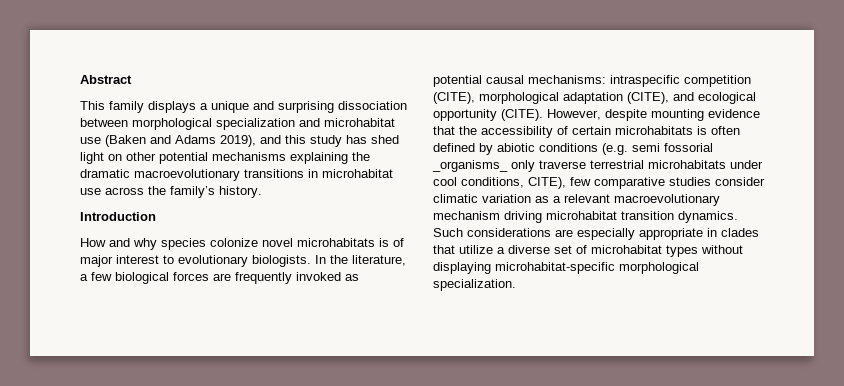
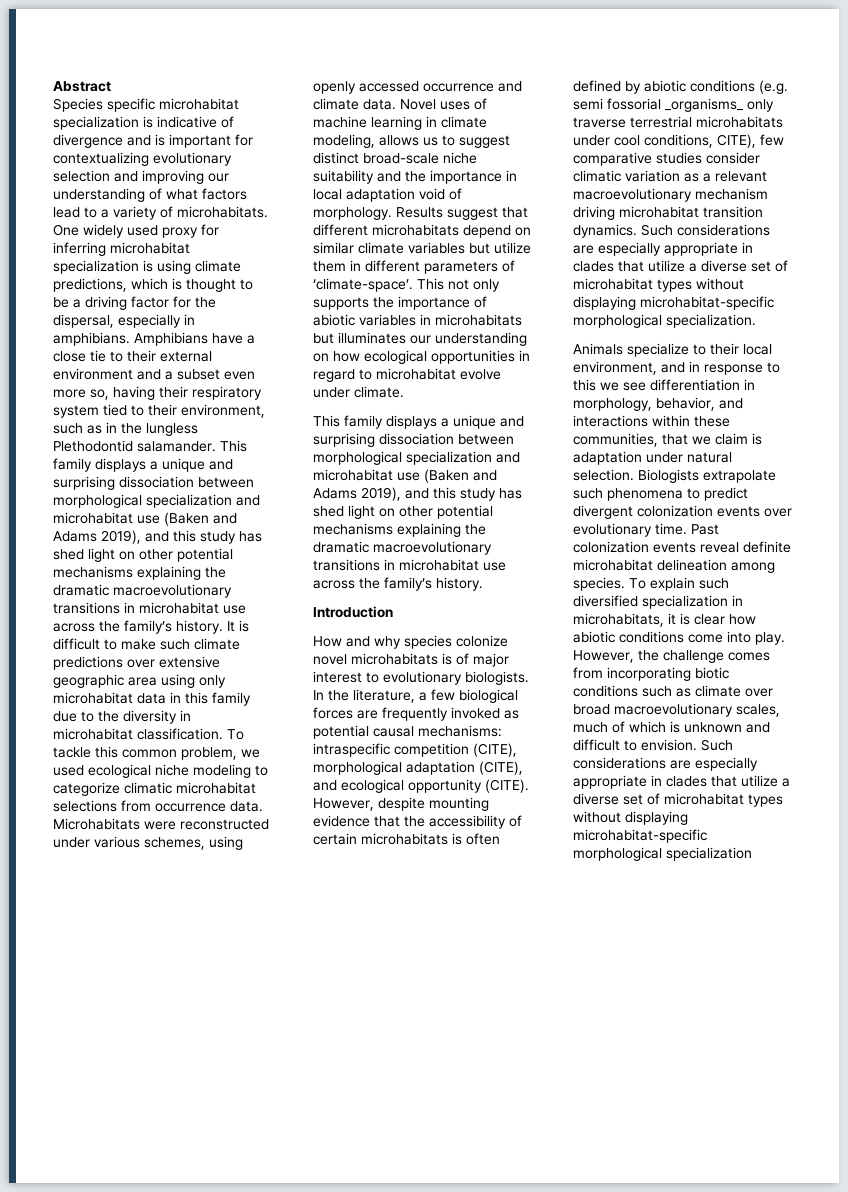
+ Species specific microhabitat specialization is indicative of divergence and is important for contextualizing evolutionary selection and improving our understanding of what factors lead to a variety of microhabitats. One widely used proxy for inferring microhabitat specialization is using climate predictions, which is thought to be a driving factor for the dispersal, especially in amphibians. Amphibians have a close tie to their external environment and a subset even more so, having their respiratory system tied to their environment, such as in the lungless Plethodontid salamander. This family displays a unique and surprising dissociation between morphological specialization and microhabitat use (Baken and Adams 2019), and this study has shed light on other potential mechanisms explaining the dramatic macroevolutionary transitions in microhabitat use across the family’s history. It is difficult to make such climate predictions over extensive geographic area using only microhabitat data in this family due to the diversity in microhabitat classification. To tackle this common problem, we used ecological niche modeling to categorize climatic microhabitat selections from occurrence data. Microhabitats were reconstructed under various schemes, using openly accessed occurrence and climate data. Novel uses of machine learning in climate modeling, allows us to suggest distinct broad-scale niche suitability and the importance in local adaptation void of morphology. Results suggest that different microhabitats depend on similar climate variables but utilize them in different parameters of ‘climate-space’. This not only supports the importance of abiotic variables in microhabitats but illuminates our understanding on how ecological opportunities in regard to microhabitat evolve under climate.
+ Animals specialize to their local environment, and in response to this we see differentiation in morphology, behavior, and interactions within these communities, that we claim is adaptation under natural selection. Biologists extrapolate such phenomena to predict divergent colonization events over evolutionary time. Past colonization events reveal definite microhabitat delineation among species. To explain such diversified specialization in microhabitats, it is clear how abiotic conditions come into play. However, the challenge comes from incorporating biotic conditions such as climate over broad macroevolutionary scales, much of which is unknown and difficult to envision. Such considerations are especially appropriate in clades that utilize a diverse set of microhabitat types without displaying microhabitat-specific morphological specialization

